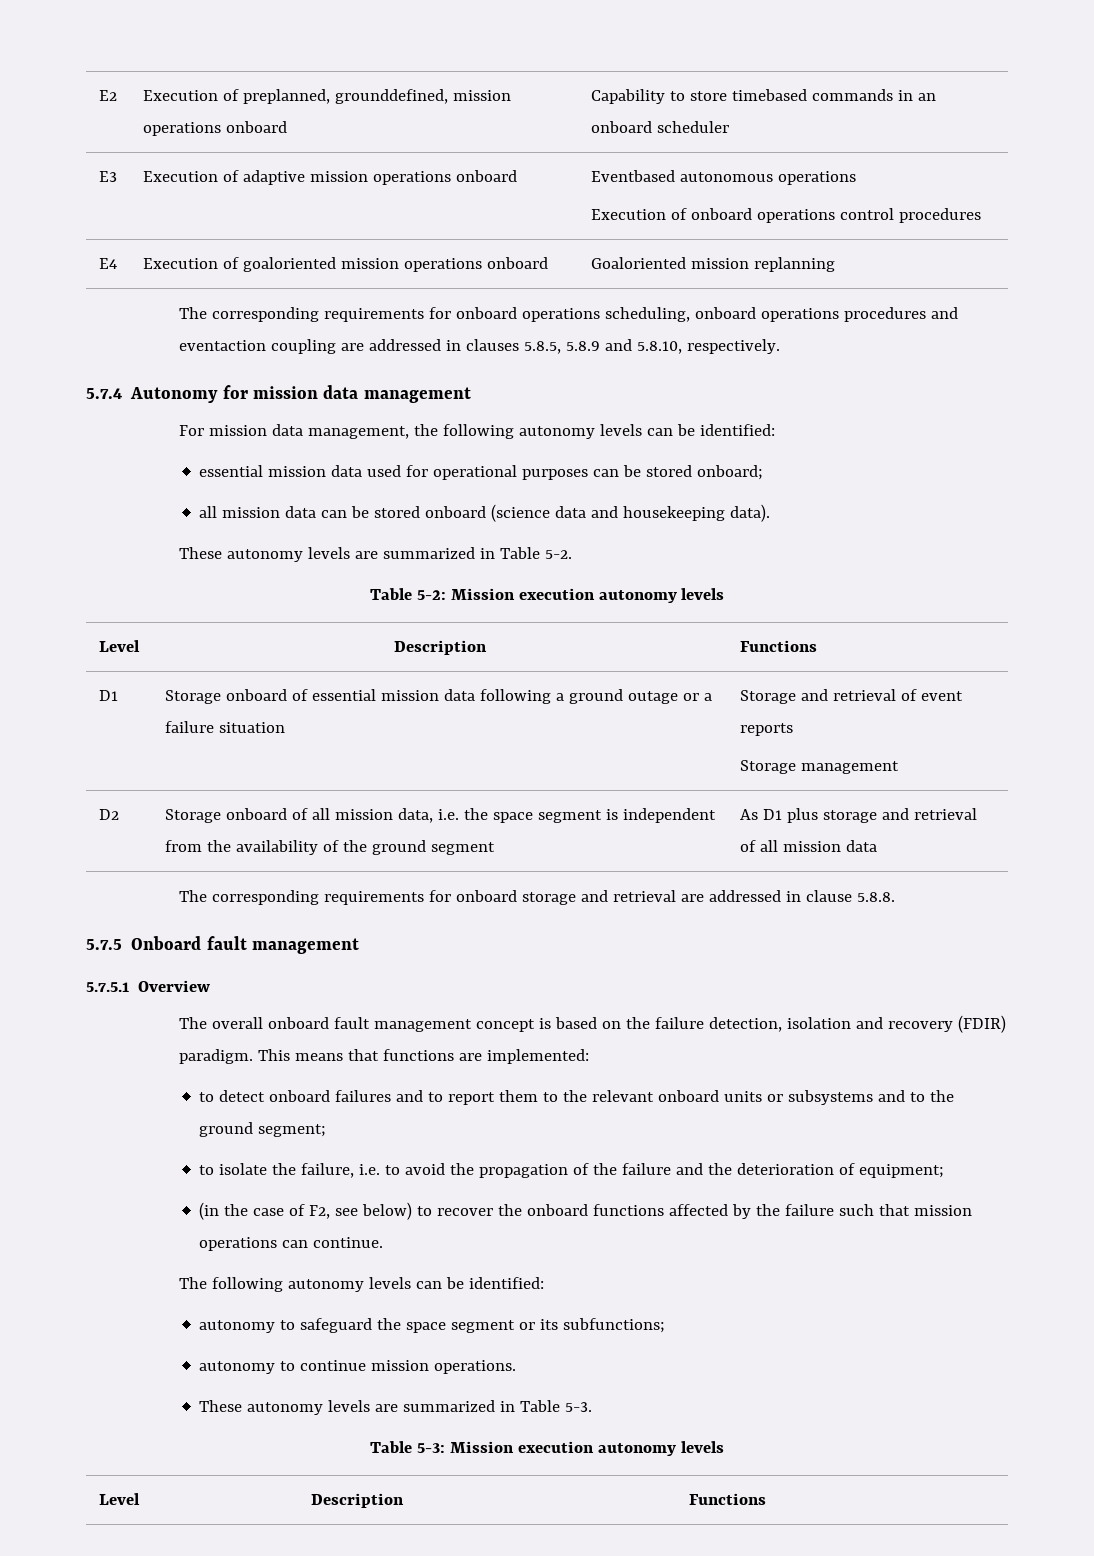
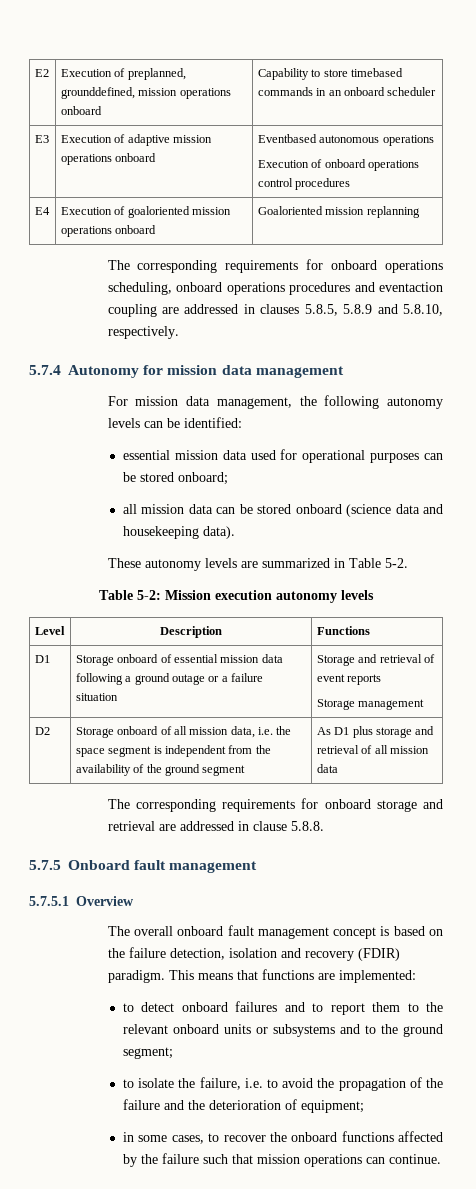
- (in the case of F2, see below) to recover the onboard functions affected by the failure such that mission operations can continue.
+ in some cases, to recover the onboard functions affected by the failure such that mission operations can continue.
- The following autonomy levels can be identified:
- autonomy to safeguard the space segment or its subfunctions;
- autonomy to continue mission operations.
- These autonomy levels are summarized in Table 5-3.
- Table 5-3: Mission execution autonomy levels
- Level | Description | Functions

